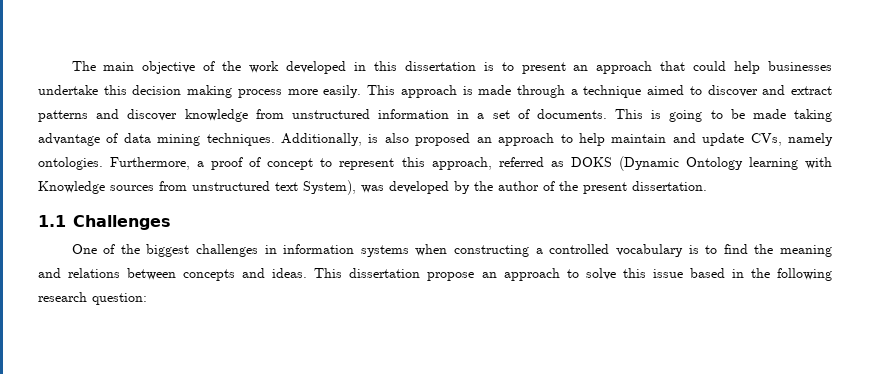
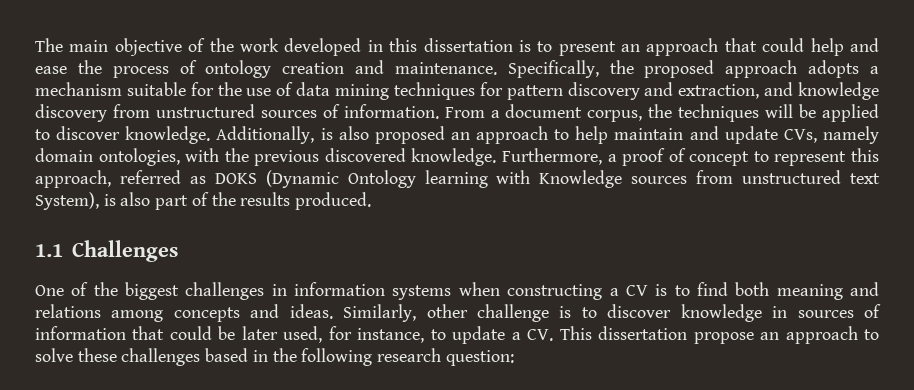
- The main objective of the work developed in this dissertation is to present an approach that could help businesses undertake this decision making process more easily. This approach is made through a technique aimed to discover and extract patterns and discover knowledge from unstructured information in a set of documents. This is going to be made taking advantage of data mining techniques.
+ The main objective of the work developed in this dissertation is to present an approach that could help and ease the process of ontology creation and maintenance. Specifically, the proposed approach adopts a mechanism suitable for the use of data mining techniques for pattern discovery and extraction, and knowledge discovery from unstructured sources of information. From a document corpus, the techniques will be applied to discover knowledge.
- Additionally, is also proposed an approach to help maintain and update CVs, namely ontologies.
+ Additionally, is also proposed an approach to help maintain and update CVs, namely domain ontologies, with the previous discovered knowledge.
- Furthermore, a proof of concept to represent this approach, referred as DOKS (Dynamic Ontology learning with Knowledge sources from unstructured text System), was developed by the author of the present dissertation.
+ Furthermore, a proof of concept to represent this approach, referred as DOKS (Dynamic Ontology learning with Knowledge sources from unstructured text System), is also part of the results produced.
- One of the biggest challenges in information systems when constructing a controlled vocabulary is to find the meaning and relations between concepts and ideas.
+ One of the biggest challenges in information systems when constructing a CV is to find both meaning and relations among concepts and ideas.
- This dissertation propose an approach to solve this issue based in the following research question:
+ Similarly, other challenge is to discover knowledge in sources of information that could be later used, for instance, to update a CV. This dissertation propose an approach to solve these challenges based in the following research question:

